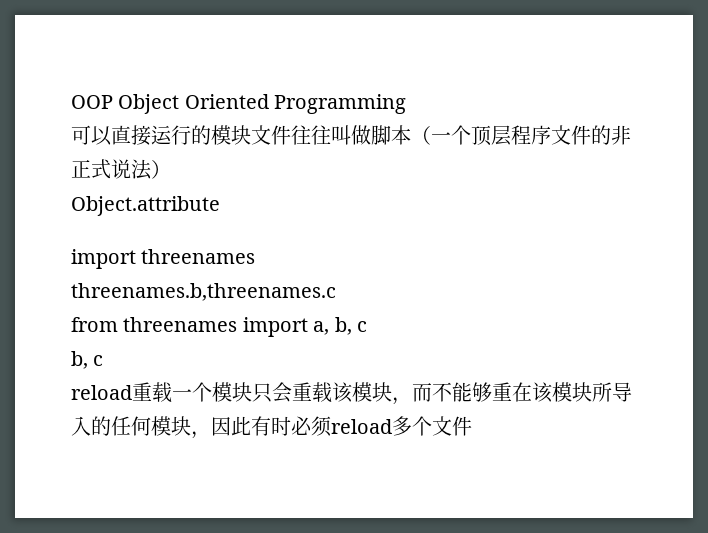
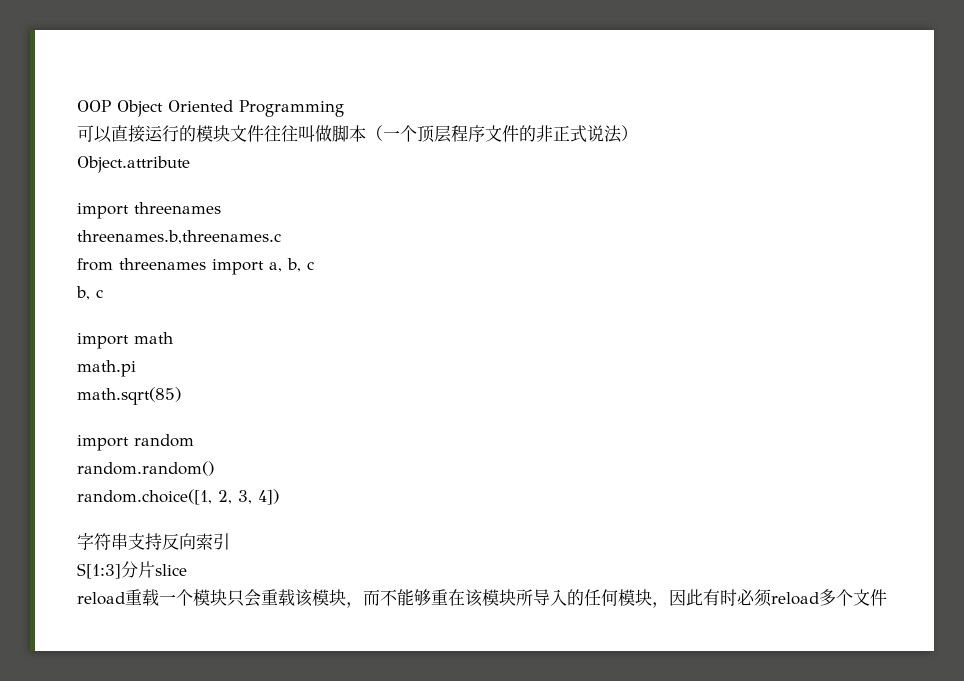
+ import math
+ math.pi
+ math.sqrt(85)
+ import random
+ random.random()
+ random.choice([1, 2, 3, 4])
+ 字符串支持反向索引
+ S[1:3]分片slice

